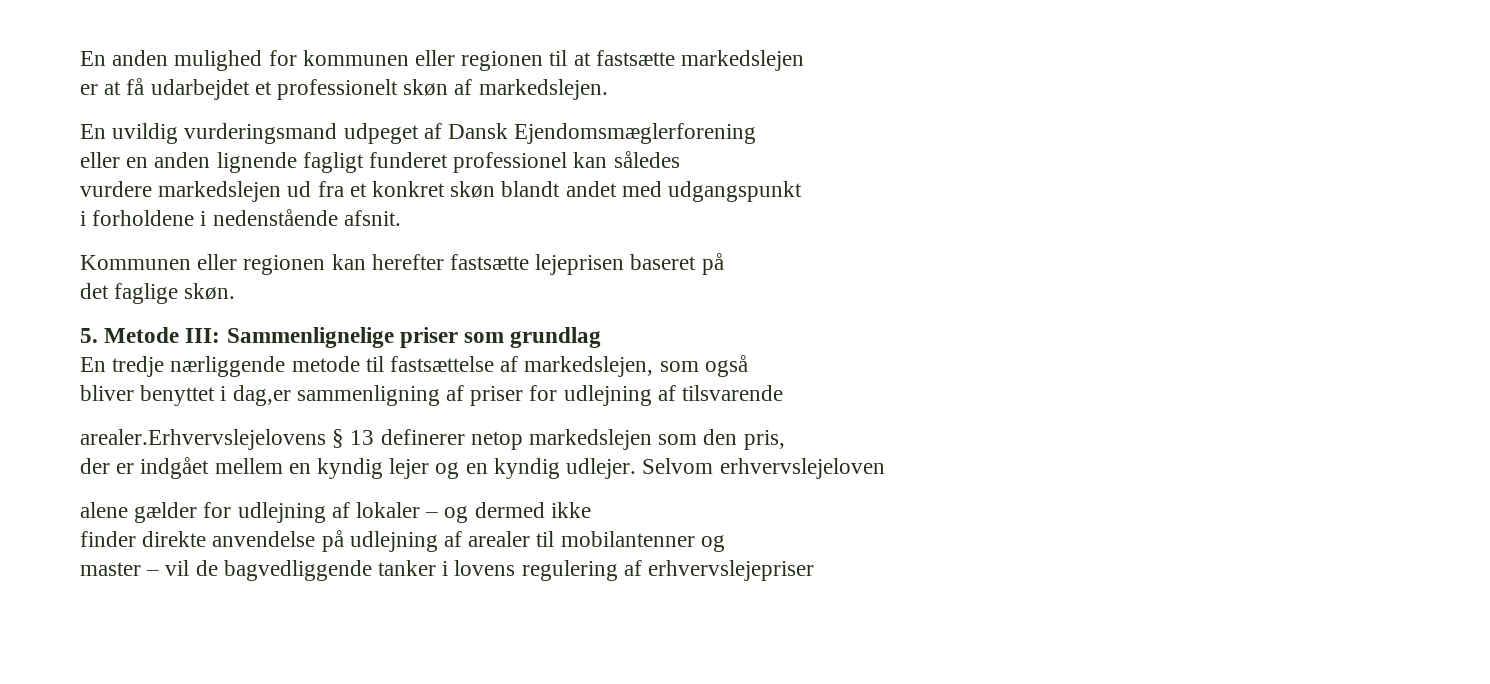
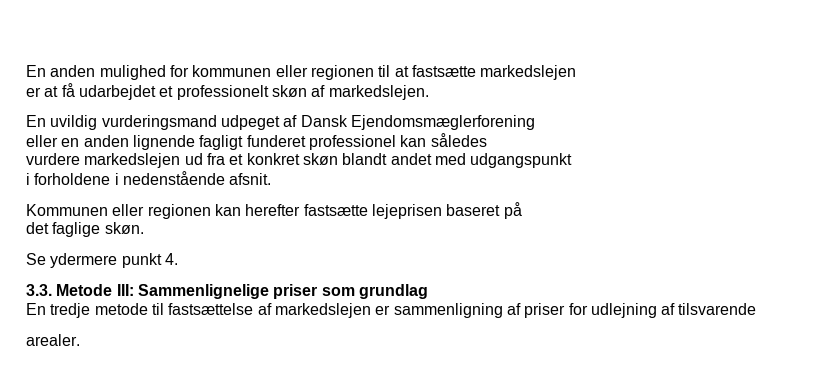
- 5. Metode III: Sammenlignelige priser som grundlag
+ Se ydermere punkt 4.
+ 3.3. Metode III: Sammenlignelige priser som grundlag
- En tredje nærliggende metode til fastsættelse af markedslejen, som også
- bliver benyttet i dag,er sammenligning af priser for udlejning af tilsvarende
+ En tredje metode til fastsættelse af markedslejen er sammenligning af priser for udlejning af tilsvarende
- arealer.Erhvervslejelovens § 13 definerer netop markedslejen som den pris,
- der er indgået mellem en kyndig lejer og en kyndig udlejer. Selvom erhvervslejeloven
- alene gælder for udlejning af lokaler – og dermed ikke
- finder direkte anvendelse på udlejning af arealer til mobilantenner og
- master – vil de bagvedliggende tanker i lovens regulering af erhvervslejepriser
+ arealer.

